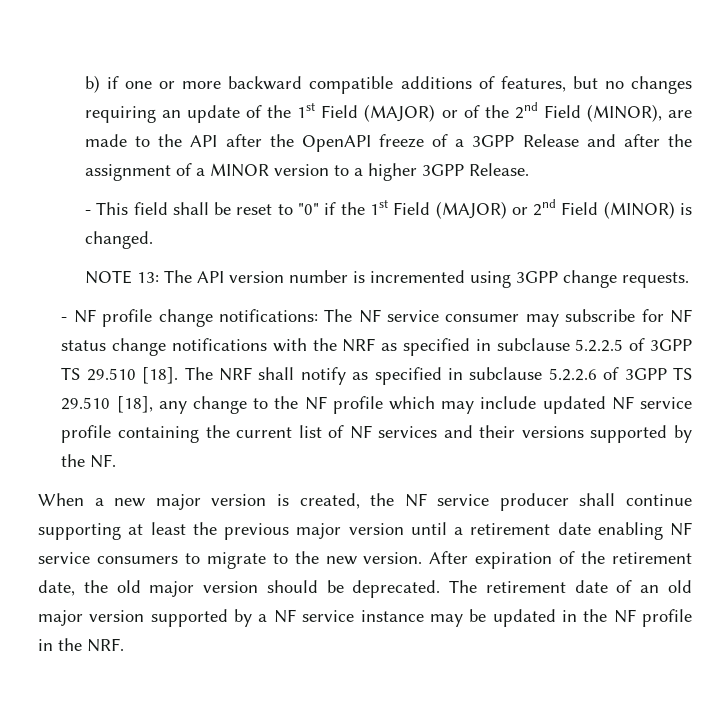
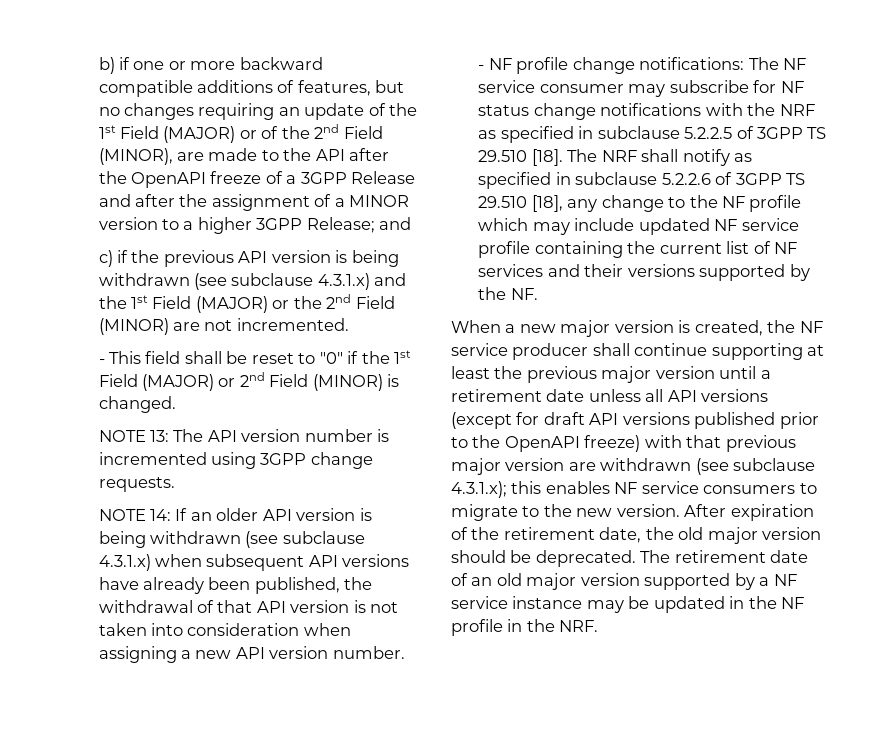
- b) if one or more backward compatible additions of features, but no changes requiring an update of the 1st Field (MAJOR) or of the 2nd Field (MINOR), are made to the API after the OpenAPI freeze of a 3GPP Release and after the assignment of a MINOR version to a higher 3GPP Release.
+ b) if one or more backward compatible additions of features, but no changes requiring an update of the 1st Field (MAJOR) or of the 2nd Field (MINOR), are made to the API after the OpenAPI freeze of a 3GPP Release and after the assignment of a MINOR version to a higher 3GPP Release; and
+ c) if the previous API version is being withdrawn (see subclause 4.3.1.x) and the 1st Field (MAJOR) or the 2nd Field (MINOR) are not incremented.
+ NOTE 14: If an older API version is being withdrawn (see subclause 4.3.1.x) when subsequent API versions have already been published, the withdrawal of that API version is not taken into consideration when assigning a new API version number.
- When a new major version is created, the NF service producer shall continue supporting at least the previous major version until a retirement date enabling NF service consumers to migrate to the new version.
+ When a new major version is created, the NF service producer shall continue supporting at least the previous major version until a retirement date unless all API versions (except for draft API versions published prior to the OpenAPI freeze) with that previous major version are withdrawn (see subclause 4.3.1.x); this enables NF service consumers to migrate to the new version.

